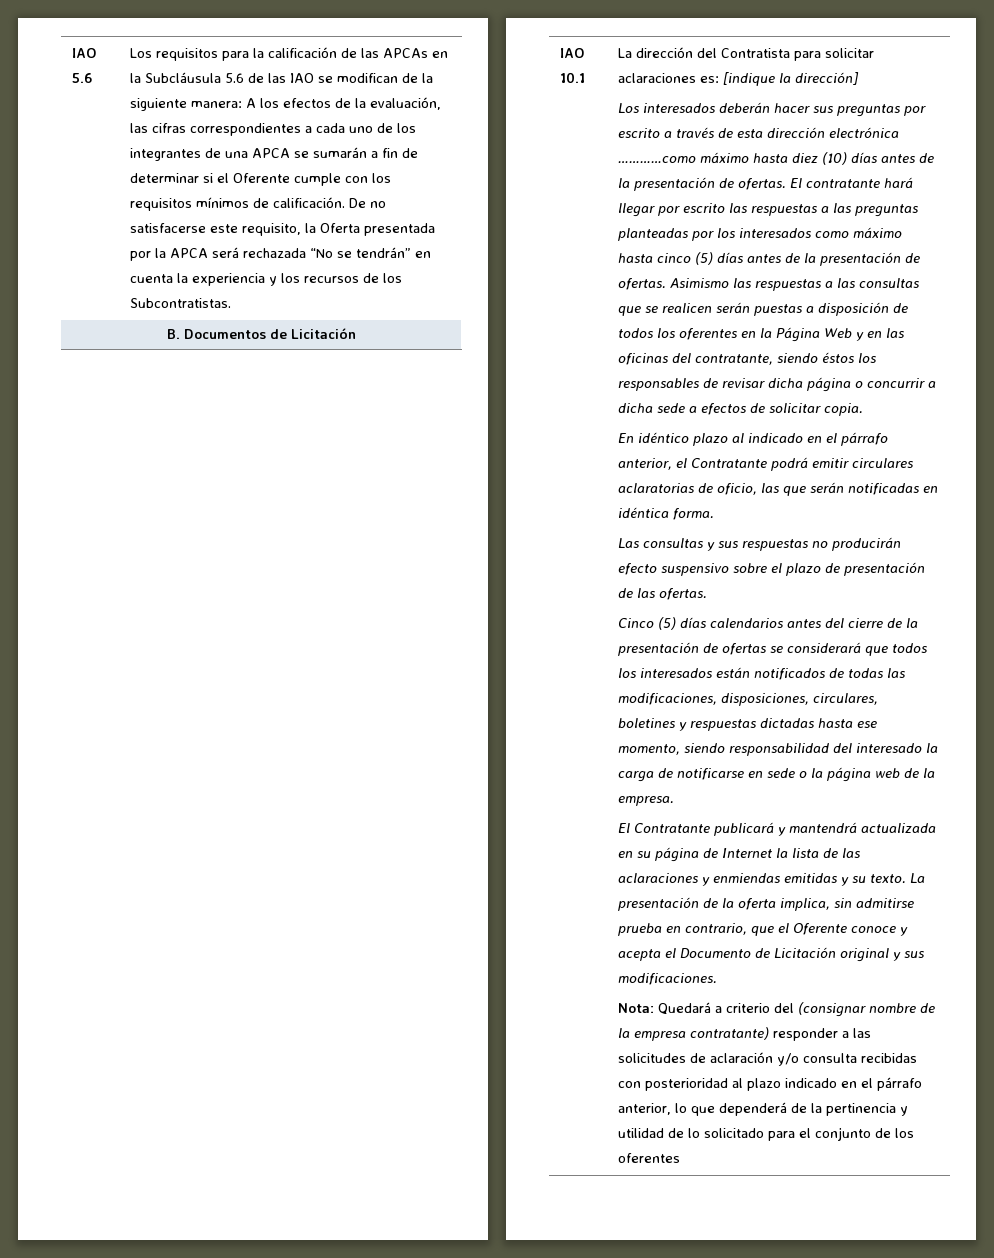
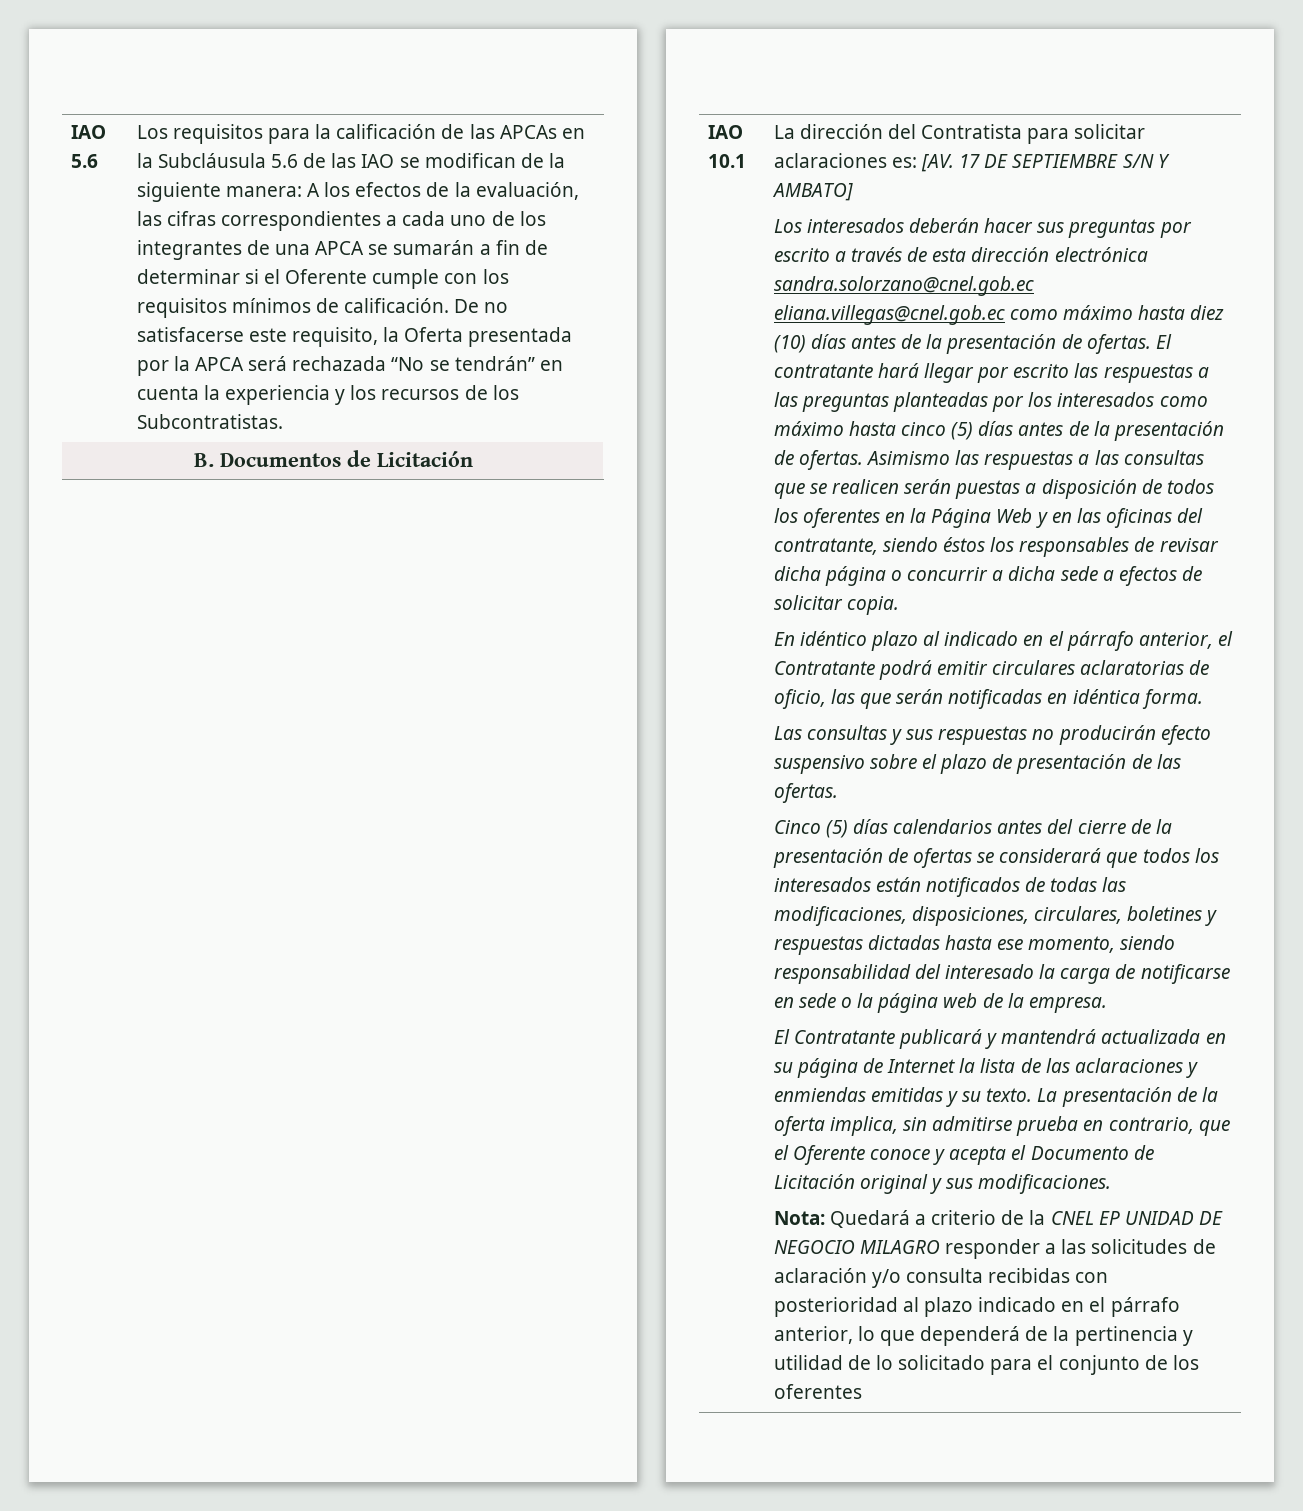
- La dirección del Contratista para solicitar aclaraciones es: [indique la dirección]
+ La dirección del Contratista para solicitar aclaraciones es: [AV. 17 DE SEPTIEMBRE S/N Y AMBATO]
- Los interesados deberán hacer sus preguntas por escrito a través de esta dirección electrónica …………como máximo hasta diez (10) días antes de la presentación de ofertas.
+ Los interesados deberán hacer sus preguntas por escrito a través de esta dirección electrónica sandra.solorzano@cnel.gob.ec eliana.villegas@cnel.gob.ec como máximo hasta diez (10) días antes de la presentación de ofertas.
- Nota: Quedará a criterio del (consignar nombre de la empresa contratante) responder a las solicitudes de aclaración y/o consulta recibidas con posterioridad al plazo indicado en el párrafo anterior, lo que dependerá de la pertinencia y utilidad de lo solicitado para el conjunto de los oferentes
+ Nota: Quedará a criterio de la CNEL EP UNIDAD DE NEGOCIO MILAGRO responder a las solicitudes de aclaración y/o consulta recibidas con posterioridad al plazo indicado en el párrafo anterior, lo que dependerá de la pertinencia y utilidad de lo solicitado para el conjunto de los oferentes

